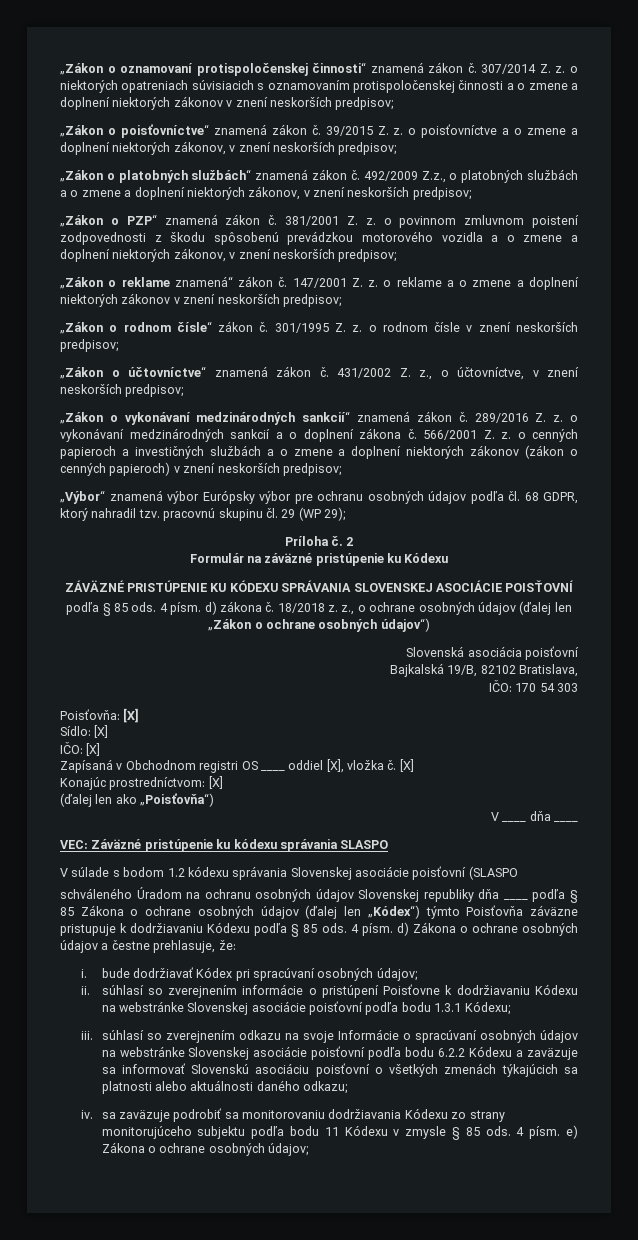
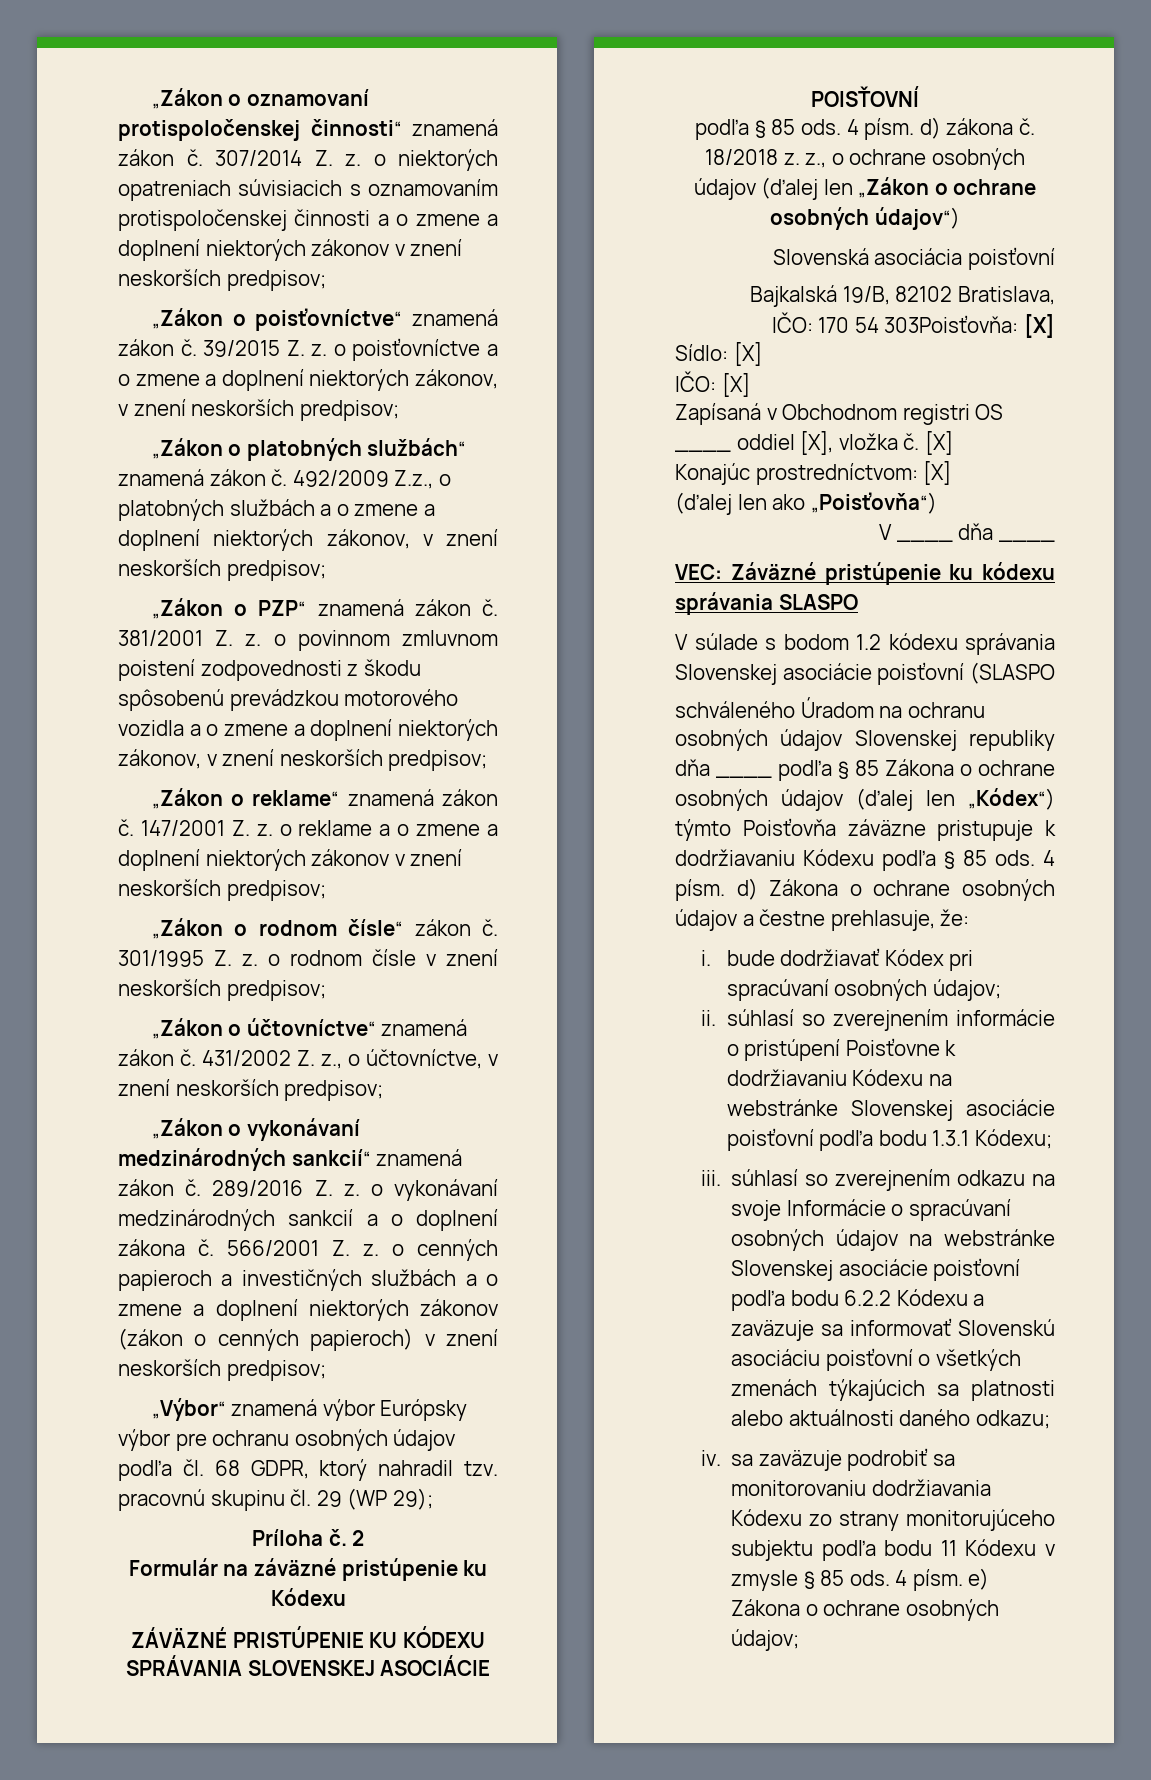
- „Zákon o reklame znamená“ zákon č.
+ „Zákon o reklame“ znamená zákon č.
- IČO: 170 54 303
- Poisťovňa: [X]
+ IČO: 170 54 303Poisťovňa: [X]

